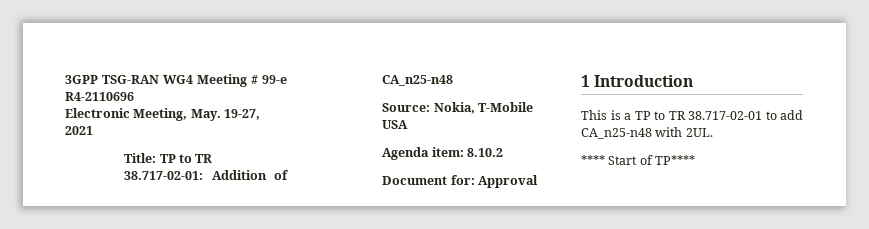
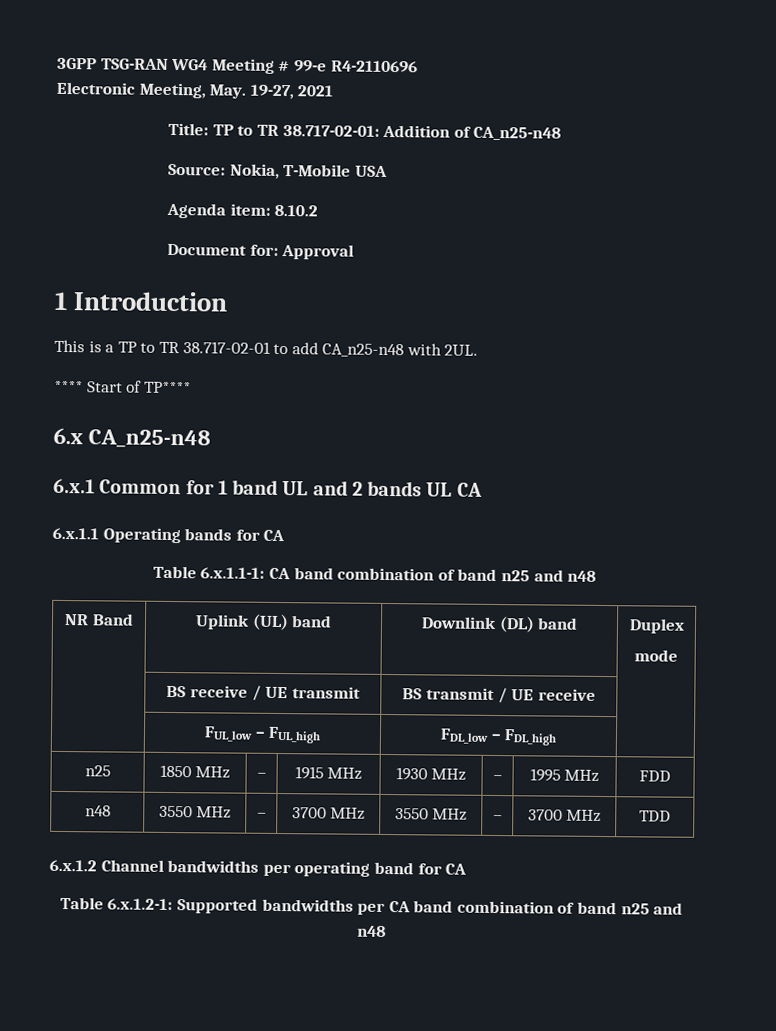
+ 6.x CA_n25-n48
+ 6.x.1 Common for 1 band UL and 2 bands UL CA
+ 6.x.1.1 Operating bands for CA
+ Table 6.x.1.1-1: CA band combination of band n25 and n48
+ NR Band | Uplink (UL) band | Downlink (DL) band | Duplex
+ mode
+ | BS receive / UE transmit | BS transmit / UE receive |
+ | FUL_low – FUL_high | FDL_low – FDL_high |
+ n25 | 1850 MHz | – | 1915 MHz | 1930 MHz | – | 1995 MHz | FDD
+ n48 | 3550 MHz | – | 3700 MHz | 3550 MHz | – | 3700 MHz | TDD
+ 6.x.1.2 Channel bandwidths per operating band for CA
+ Table 6.x.1.2-1: Supported bandwidths per CA band combination of band n25 and n48

